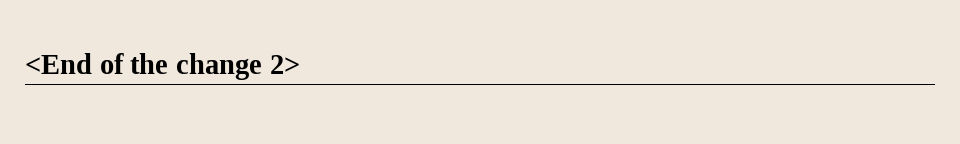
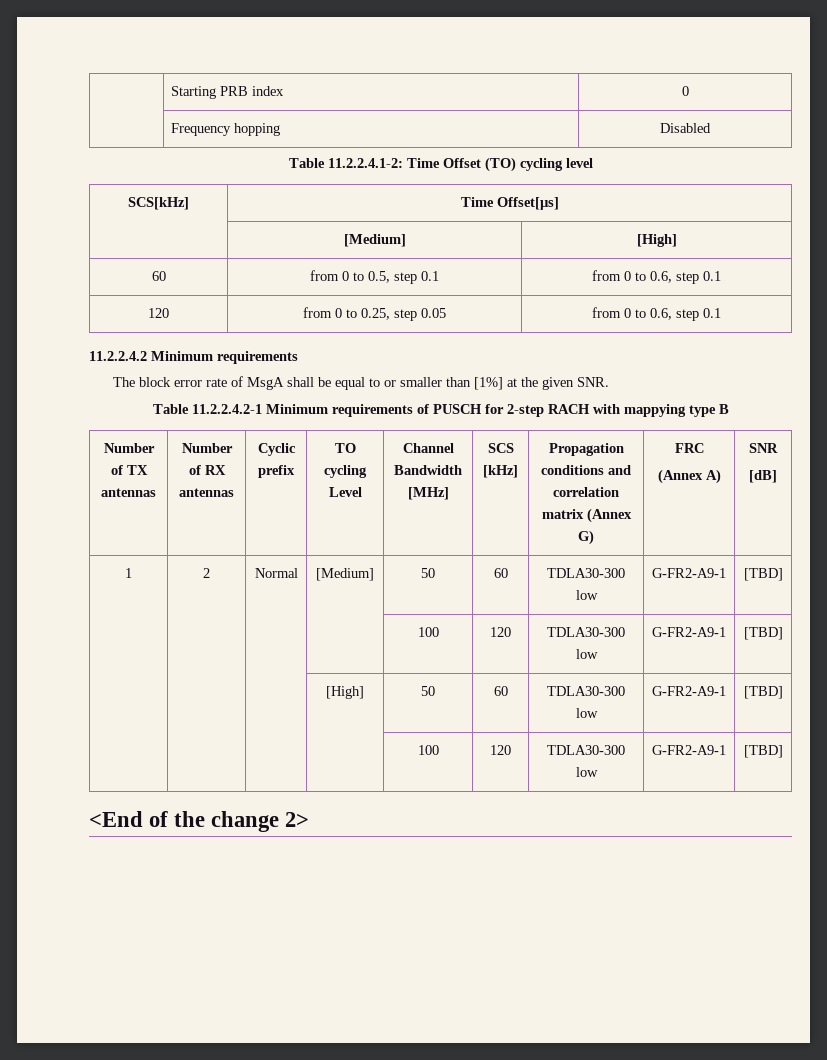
+ | Starting PRB index | 0
+ | Frequency hopping | Disabled
+ Table 11.2.2.4.1-2: Time Offset (TO) cycling level
+ SCS[kHz] | Time Offset[µs]
+ | [Medium] | [High]
+ 60 | from 0 to 0.5, step 0.1 | from 0 to 0.6, step 0.1
+ 120 | from 0 to 0.25, step 0.05 | from 0 to 0.6, step 0.1
+ 11.2.2.4.2 Minimum requirements
+ The block error rate of MsgA shall be equal to or smaller than [1%] at the given SNR.
+ Table 11.2.2.4.2-1 Minimum requirements of PUSCH for 2-step RACH with mappying type B
+ Number of TX antennas | Number of RX antennas | Cyclic prefix | TO cycling Level | Channel Bandwidth [MHz] | SCS [kHz] | Propagation conditions and correlation matrix (Annex G) | FRC
+ (Annex A) | SNR
+ [dB]
+ 1 | 2 | Normal | [Medium] | 50 | 60 | TDLA30-300 low | G-FR2-A9-1 | [TBD]
+ | | | | 100 | 120 | TDLA30-300 low | G-FR2-A9-1 | [TBD]
+ | | | [High] | 50 | 60 | TDLA30-300 low | G-FR2-A9-1 | [TBD]
+ | | | | 100 | 120 | TDLA30-300 low | G-FR2-A9-1 | [TBD]

